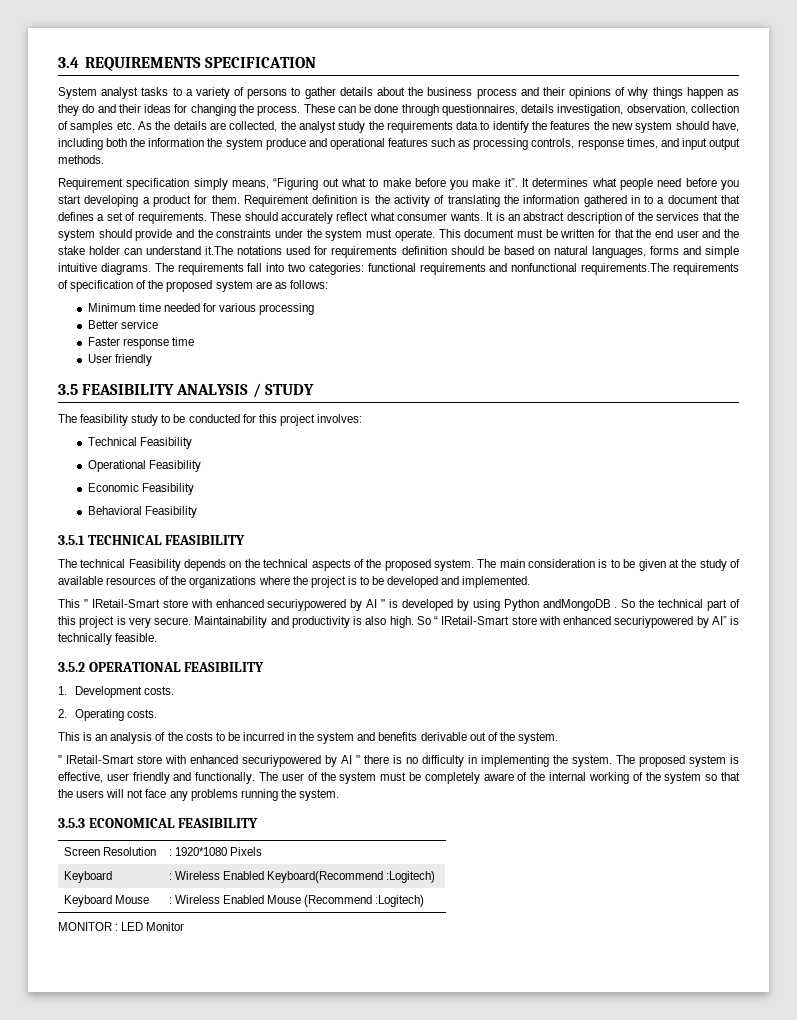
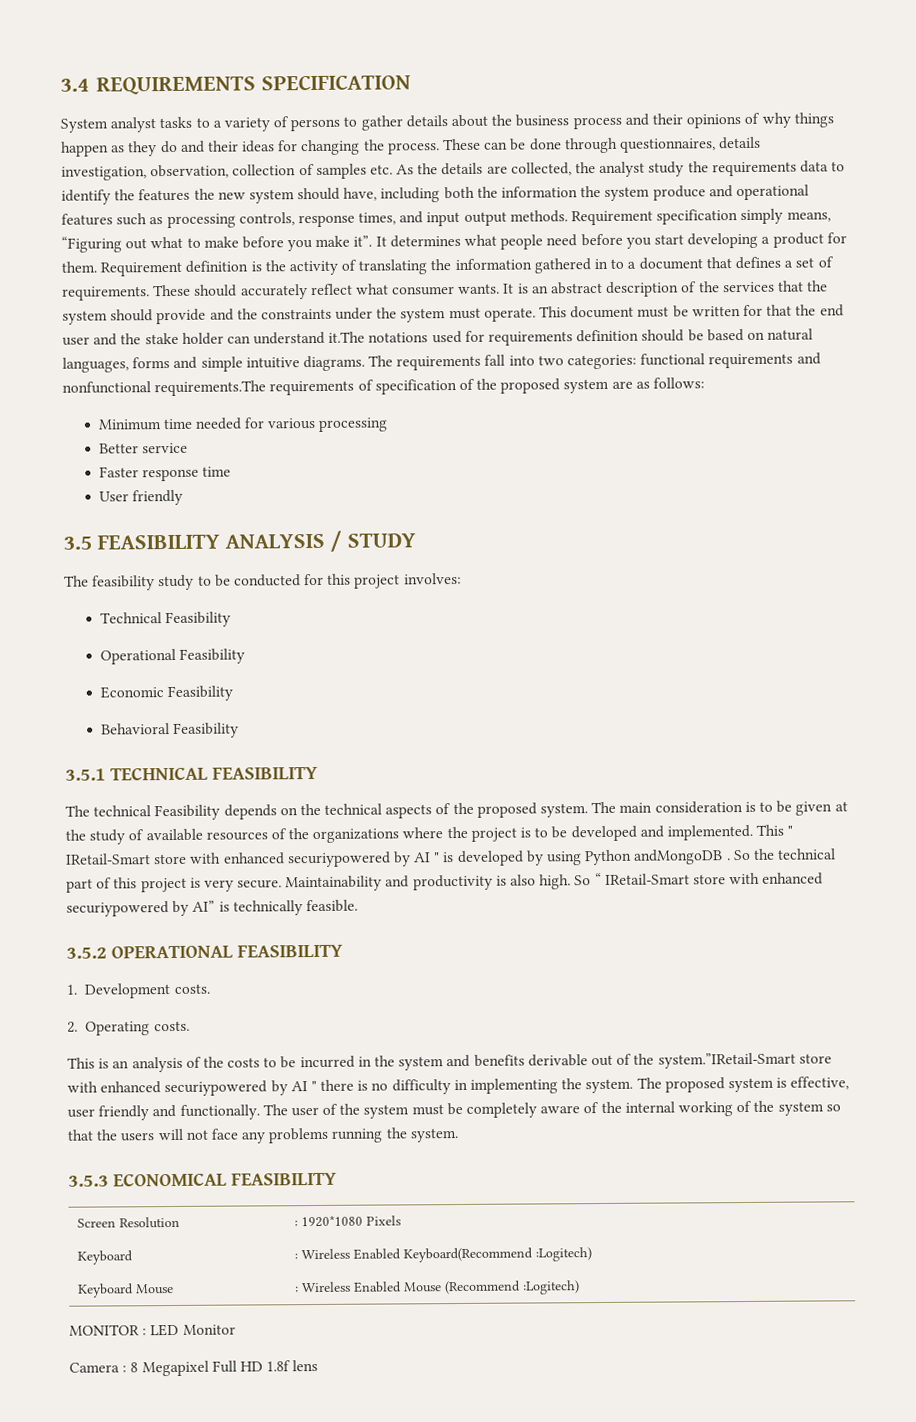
- These can be done through questionnaires, details investigation, observation, collection of samples etc. As the details are collected, the analyst study the requirements data to identify the features the new system should have, including both the information the system produce and operational features such as processing controls, response times, and input output methods.
- Requirement specification simply means, “Figuring out what to make before you make it”.
+ These can be done through questionnaires, details investigation, observation, collection of samples etc. As the details are collected, the analyst study the requirements data to identify the features the new system should have, including both the information the system produce and operational features such as processing controls, response times, and input output methods. Requirement specification simply means, “Figuring out what to make before you make it”.
- The main consideration is to be given at the study of available resources of the organizations where the project is to be developed and implemented.
- This " IRetail-Smart store with enhanced securiypowered by AI " is developed by using Python andMongoDB .
+ The main consideration is to be given at the study of available resources of the organizations where the project is to be developed and implemented. This " IRetail-Smart store with enhanced securiypowered by AI " is developed by using Python andMongoDB .
- This is an analysis of the costs to be incurred in the system and benefits derivable out of the system.
- " IRetail-Smart store with enhanced securiypowered by AI " there is no difficulty in implementing the system.
+ This is an analysis of the costs to be incurred in the system and benefits derivable out of the system.”IRetail-Smart store with enhanced securiypowered by AI " there is no difficulty in implementing the system.
+ Camera : 8 Megapixel Full HD 1.8f lens

